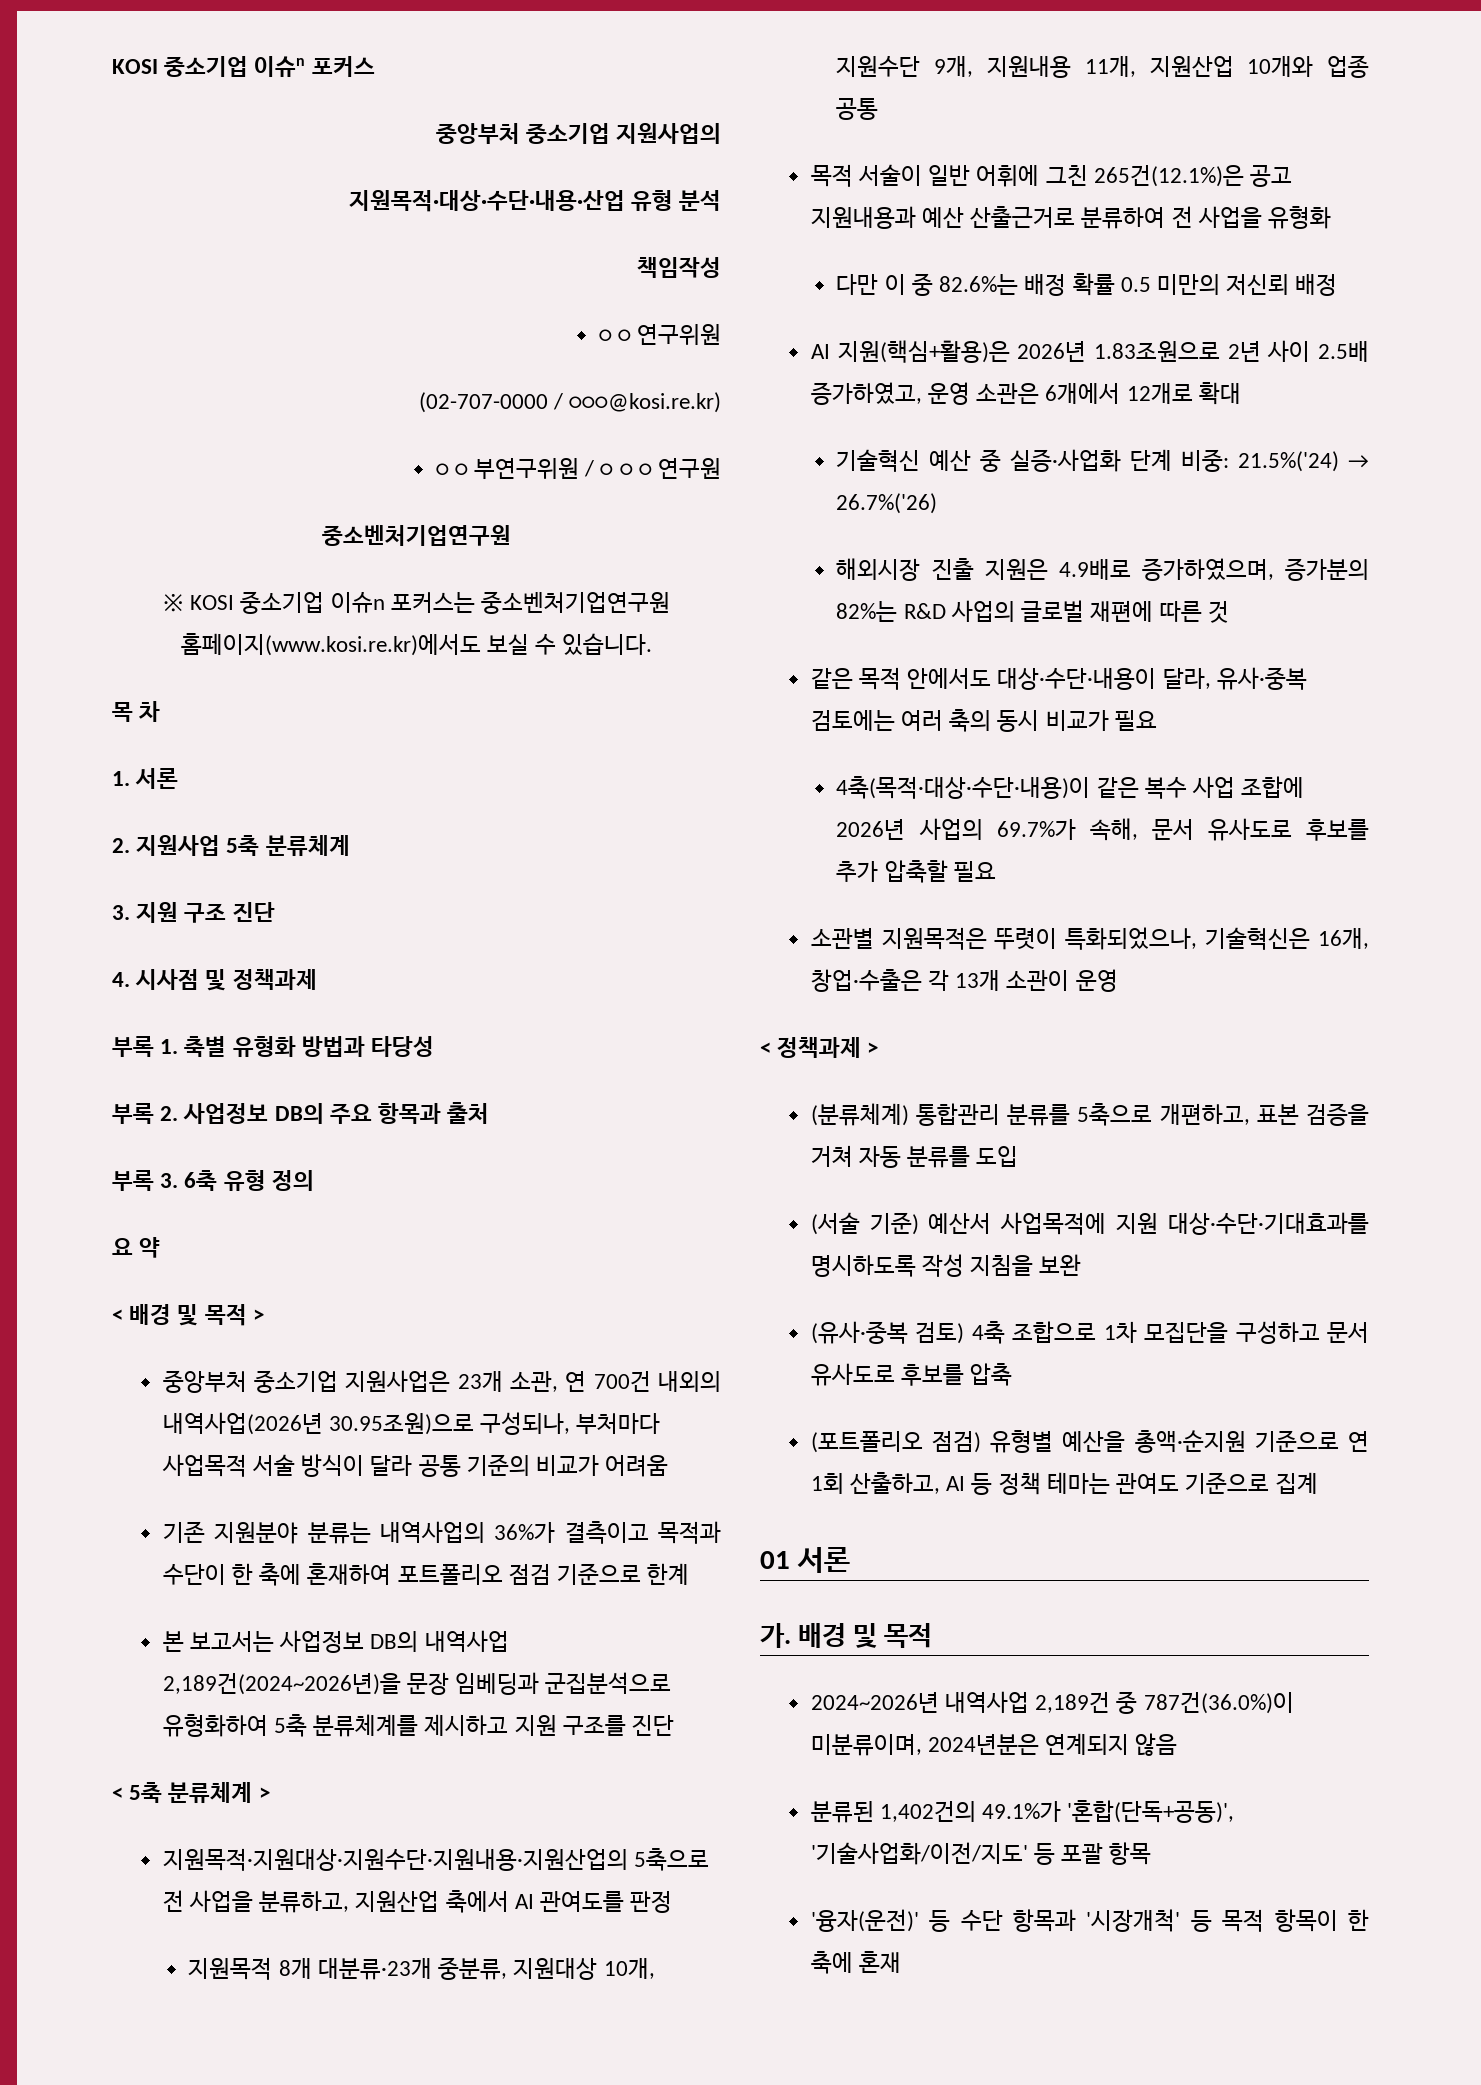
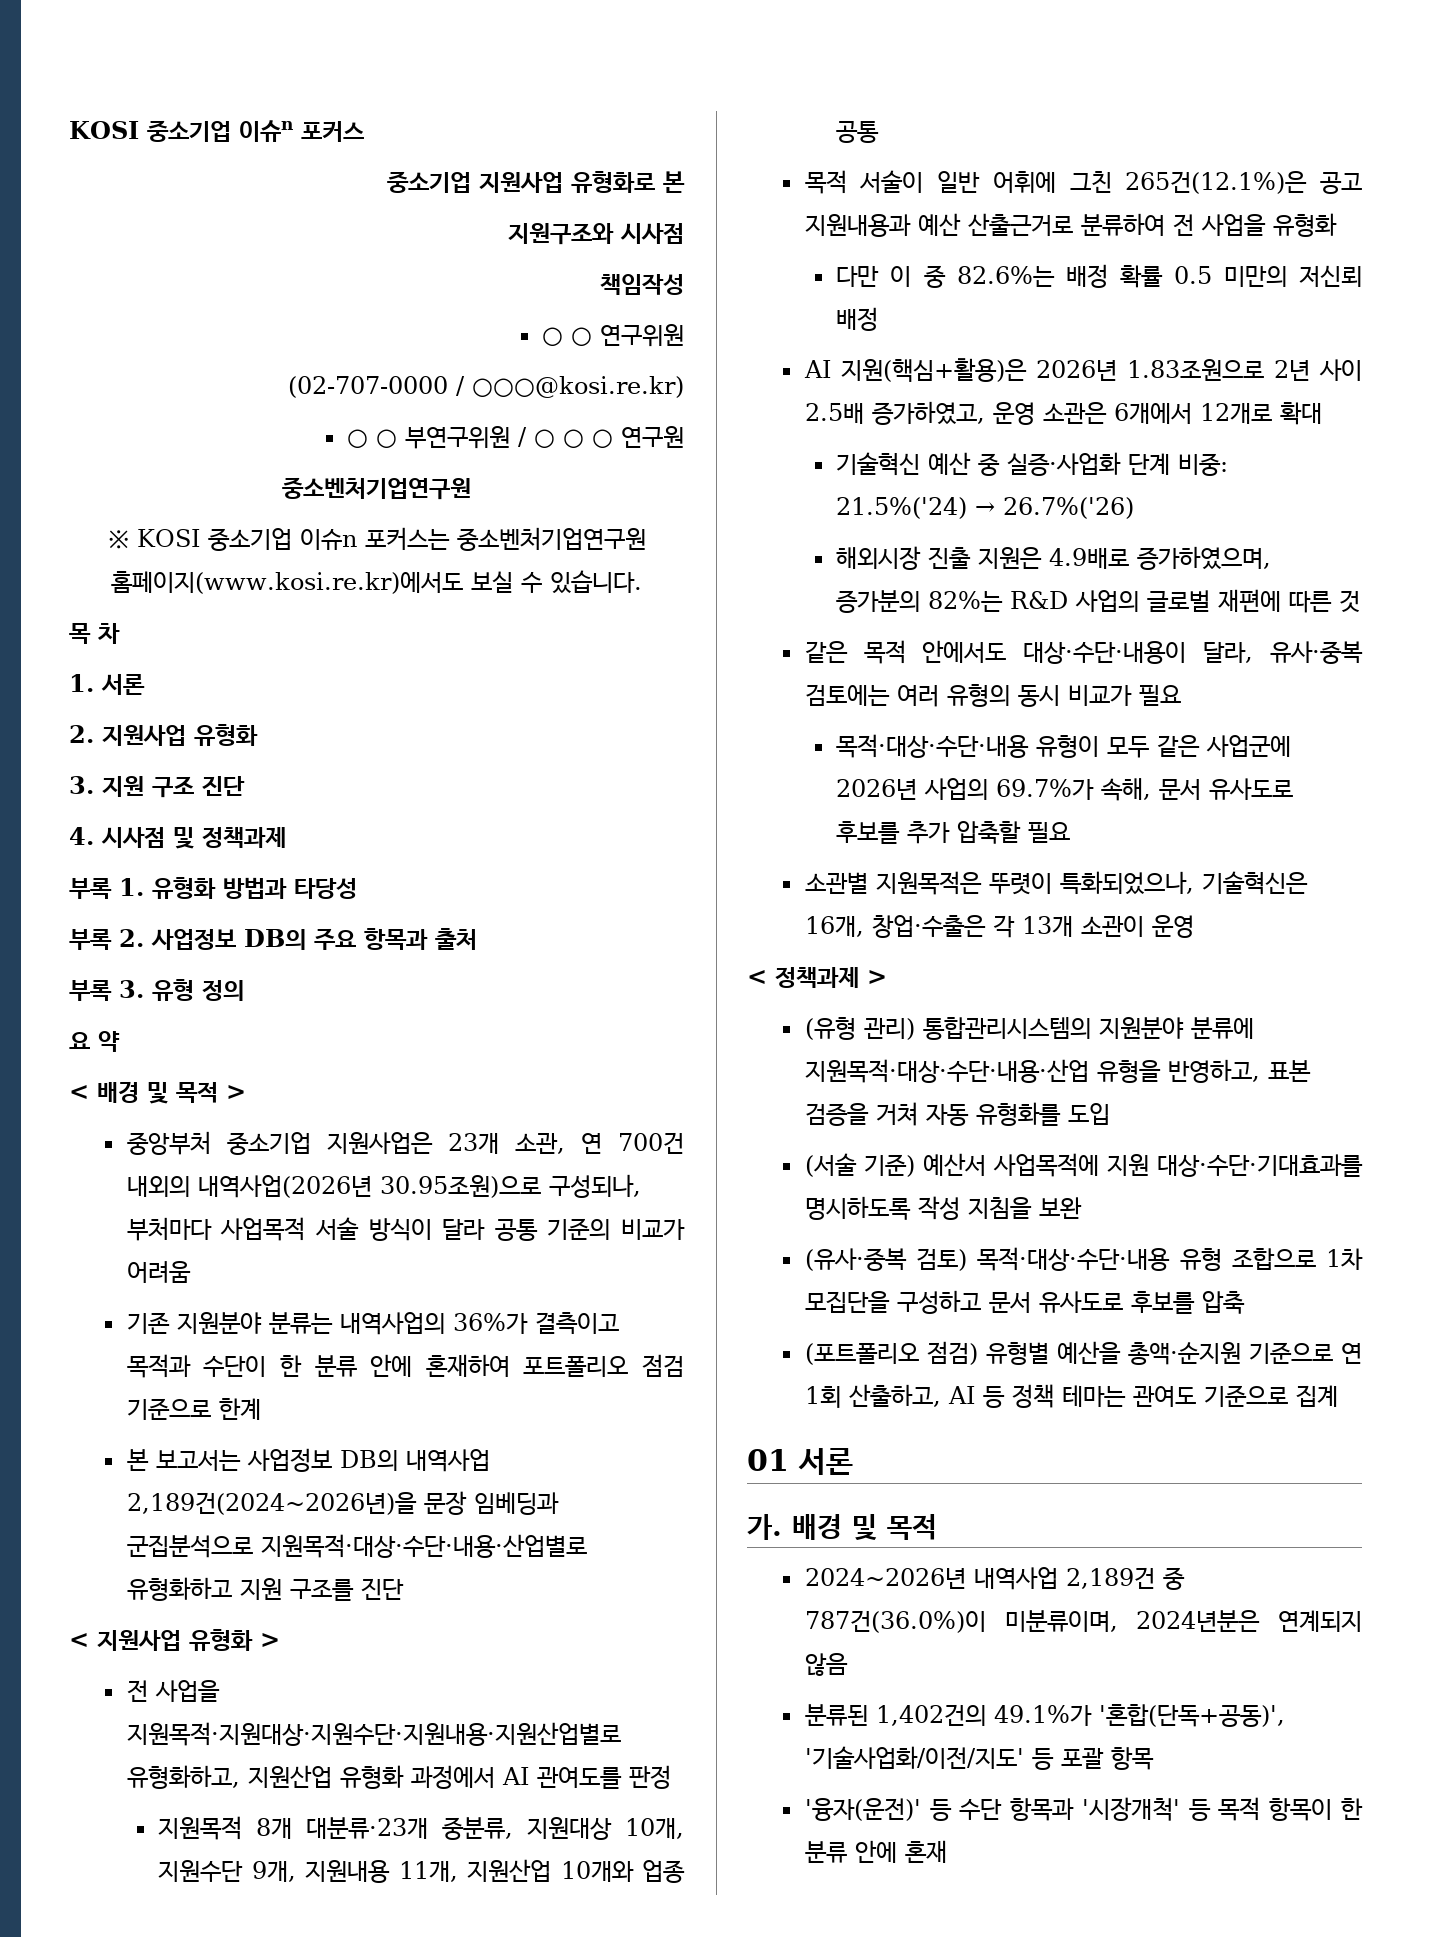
- 중앙부처 중소기업 지원사업의
- 지원목적·대상·수단·내용·산업 유형 분석
+ 중소기업 지원사업 유형화로 본
+ 지원구조와 시사점
- 2. 지원사업 5축 분류체계
+ 2. 지원사업 유형화
- 부록 1. 축별 유형화 방법과 타당성
+ 부록 1. 유형화 방법과 타당성
- 부록 3. 6축 유형 정의
+ 부록 3. 유형 정의
- 기존 지원분야 분류는 내역사업의 36%가 결측이고 목적과 수단이 한 축에 혼재하여 포트폴리오 점검 기준으로 한계
+ 기존 지원분야 분류는 내역사업의 36%가 결측이고 목적과 수단이 한 분류 안에 혼재하여 포트폴리오 점검 기준으로 한계
- 본 보고서는 사업정보 DB의 내역사업 2,189건(2024~2026년)을 문장 임베딩과 군집분석으로 유형화하여 5축 분류체계를 제시하고 지원 구조를 진단
+ 본 보고서는 사업정보 DB의 내역사업 2,189건(2024~2026년)을 문장 임베딩과 군집분석으로 지원목적·대상·수단·내용·산업별로 유형화하고 지원 구조를 진단
- < 5축 분류체계 >
- 지원목적·지원대상·지원수단·지원내용·지원산업의 5축으로 전 사업을 분류하고, 지원산업 축에서 AI 관여도를 판정
+ < 지원사업 유형화 >
+ 전 사업을 지원목적·지원대상·지원수단·지원내용·지원산업별로 유형화하고, 지원산업 유형화 과정에서 AI 관여도를 판정
- 같은 목적 안에서도 대상·수단·내용이 달라, 유사·중복 검토에는 여러 축의 동시 비교가 필요
+ 같은 목적 안에서도 대상·수단·내용이 달라, 유사·중복 검토에는 여러 유형의 동시 비교가 필요
- 4축(목적·대상·수단·내용)이 같은 복수 사업 조합에 2026년 사업의 69.7%가 속해, 문서 유사도로 후보를 추가 압축할 필요
+ 목적·대상·수단·내용 유형이 모두 같은 사업군에 2026년 사업의 69.7%가 속해, 문서 유사도로 후보를 추가 압축할 필요
- (분류체계) 통합관리 분류를 5축으로 개편하고, 표본 검증을 거쳐 자동 분류를 도입
+ (유형 관리) 통합관리시스템의 지원분야 분류에 지원목적·대상·수단·내용·산업 유형을 반영하고, 표본 검증을 거쳐 자동 유형화를 도입
- (유사·중복 검토) 4축 조합으로 1차 모집단을 구성하고 문서 유사도로 후보를 압축
+ (유사·중복 검토) 목적·대상·수단·내용 유형 조합으로 1차 모집단을 구성하고 문서 유사도로 후보를 압축
- '융자(운전)' 등 수단 항목과 '시장개척' 등 목적 항목이 한 축에 혼재
+ '융자(운전)' 등 수단 항목과 '시장개척' 등 목적 항목이 한 분류 안에 혼재

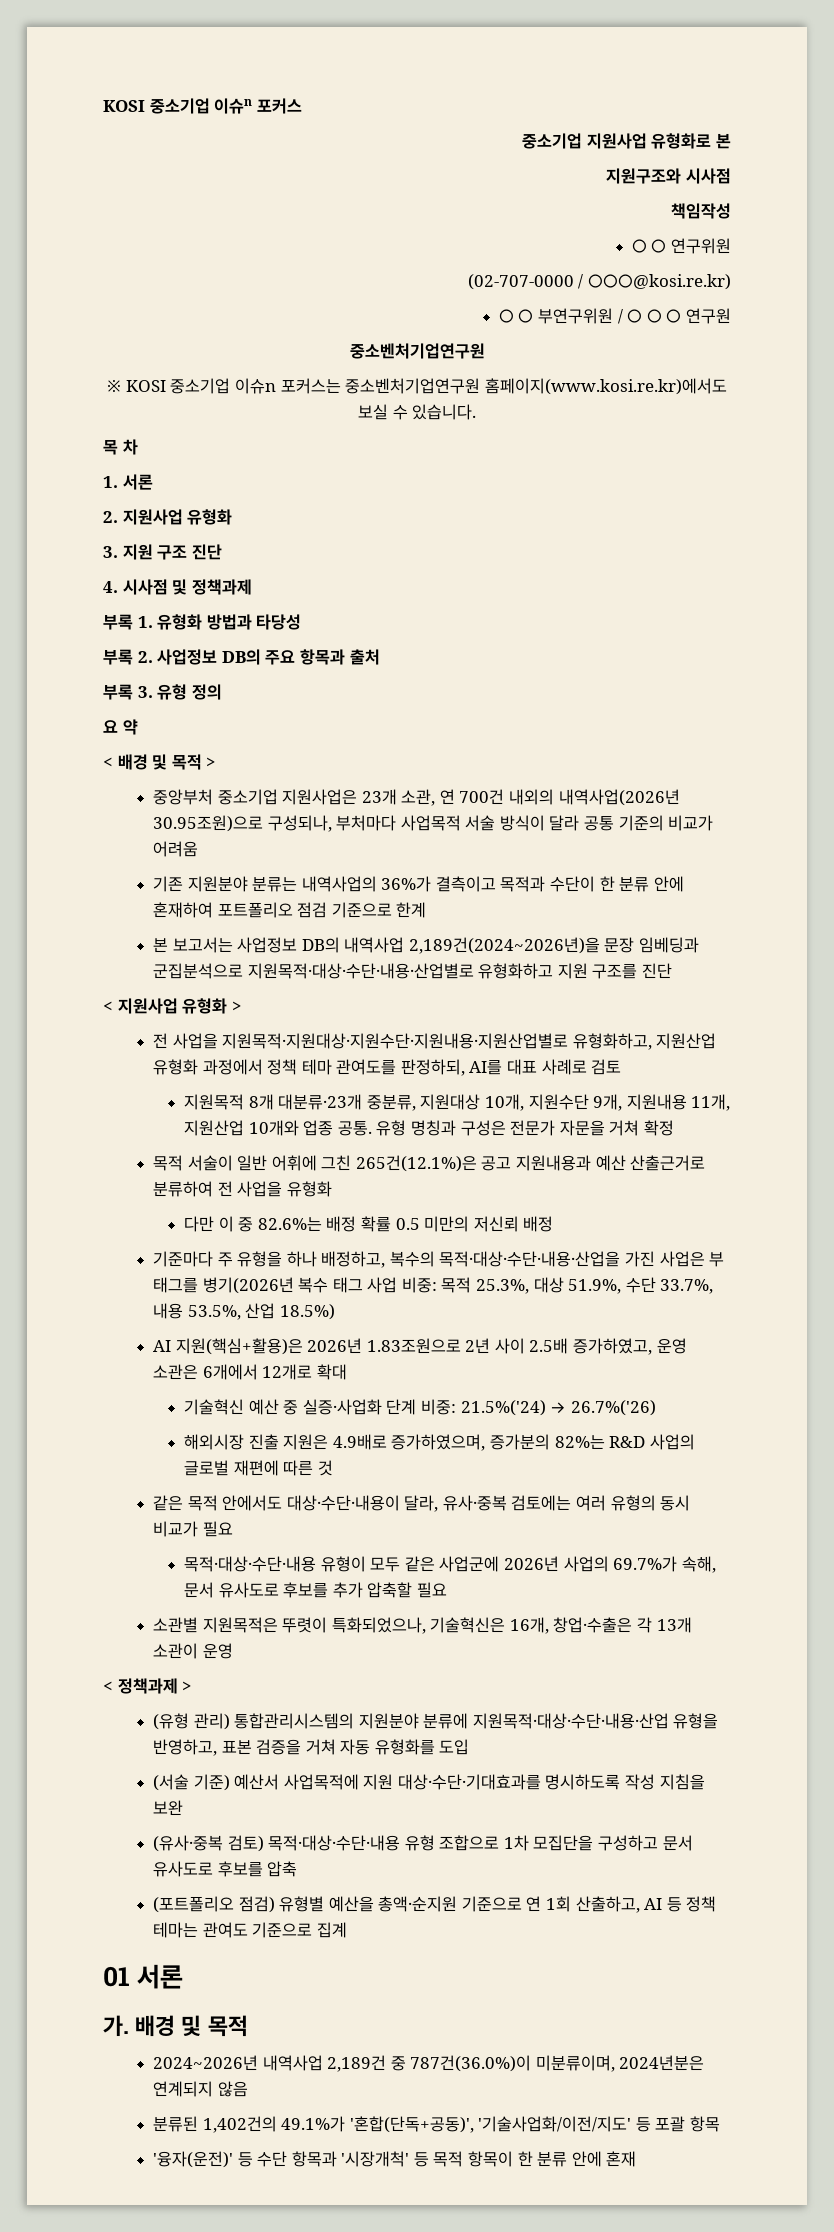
- 전 사업을 지원목적·지원대상·지원수단·지원내용·지원산업별로 유형화하고, 지원산업 유형화 과정에서 AI 관여도를 판정
+ 전 사업을 지원목적·지원대상·지원수단·지원내용·지원산업별로 유형화하고, 지원산업 유형화 과정에서 정책 테마 관여도를 판정하되, AI를 대표 사례로 검토
- 지원목적 8개 대분류·23개 중분류, 지원대상 10개, 지원수단 9개, 지원내용 11개, 지원산업 10개와 업종 공통
+ 지원목적 8개 대분류·23개 중분류, 지원대상 10개, 지원수단 9개, 지원내용 11개, 지원산업 10개와 업종 공통. 유형 명칭과 구성은 전문가 자문을 거쳐 확정
+ 기준마다 주 유형을 하나 배정하고, 복수의 목적·대상·수단·내용·산업을 가진 사업은 부 태그를 병기(2026년 복수 태그 사업 비중: 목적 25.3%, 대상 51.9%, 수단 33.7%, 내용 53.5%, 산업 18.5%)

